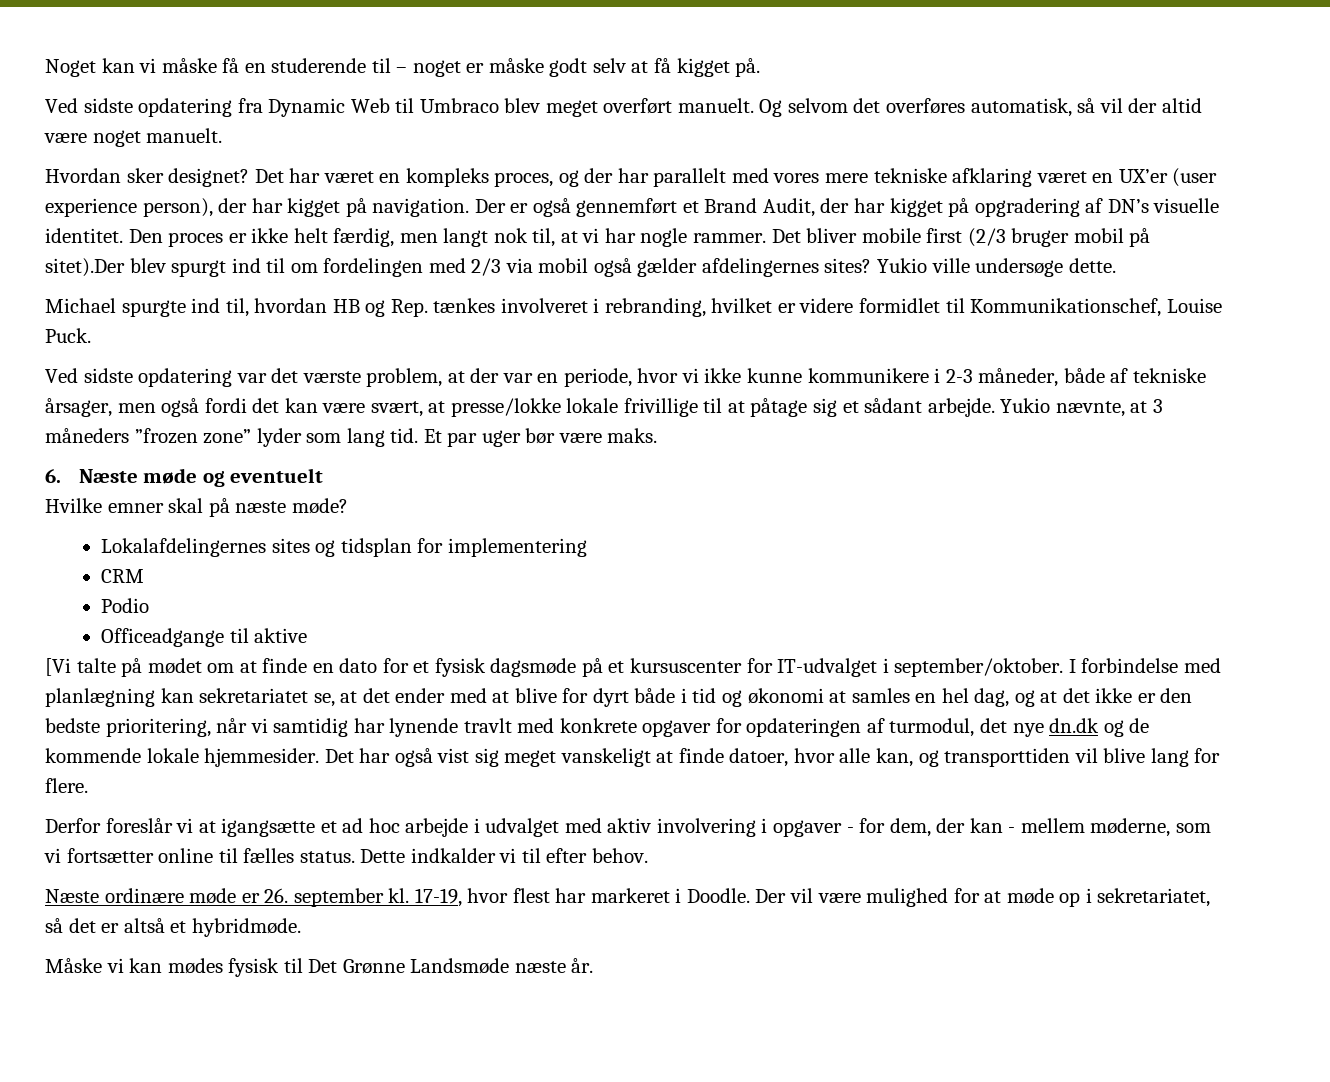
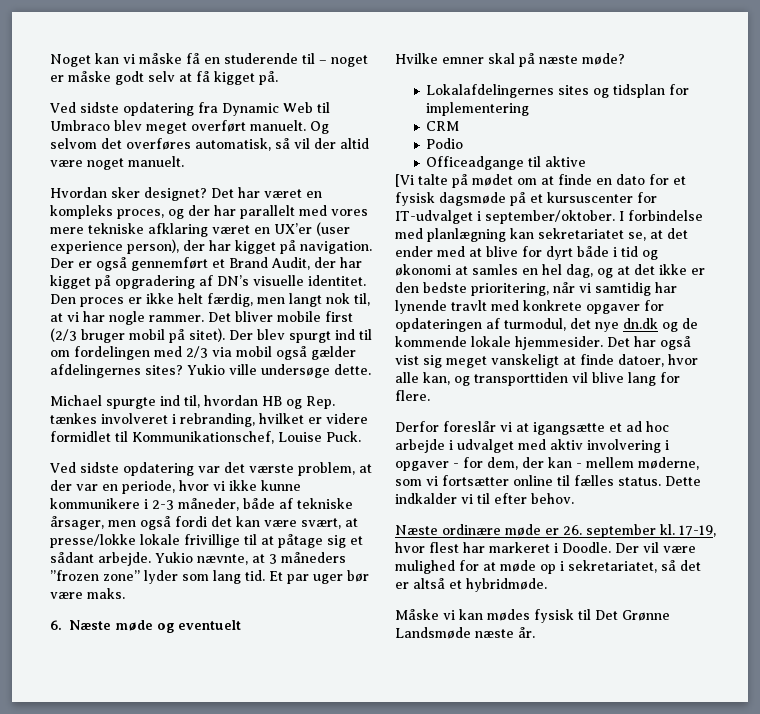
- Det bliver mobile first (2/3 bruger mobil på sitet).Der blev spurgt ind til om fordelingen med 2/3 via mobil også gælder afdelingernes sites?
+ Det bliver mobile first (2/3 bruger mobil på sitet). Der blev spurgt ind til om fordelingen med 2/3 via mobil også gælder afdelingernes sites?

